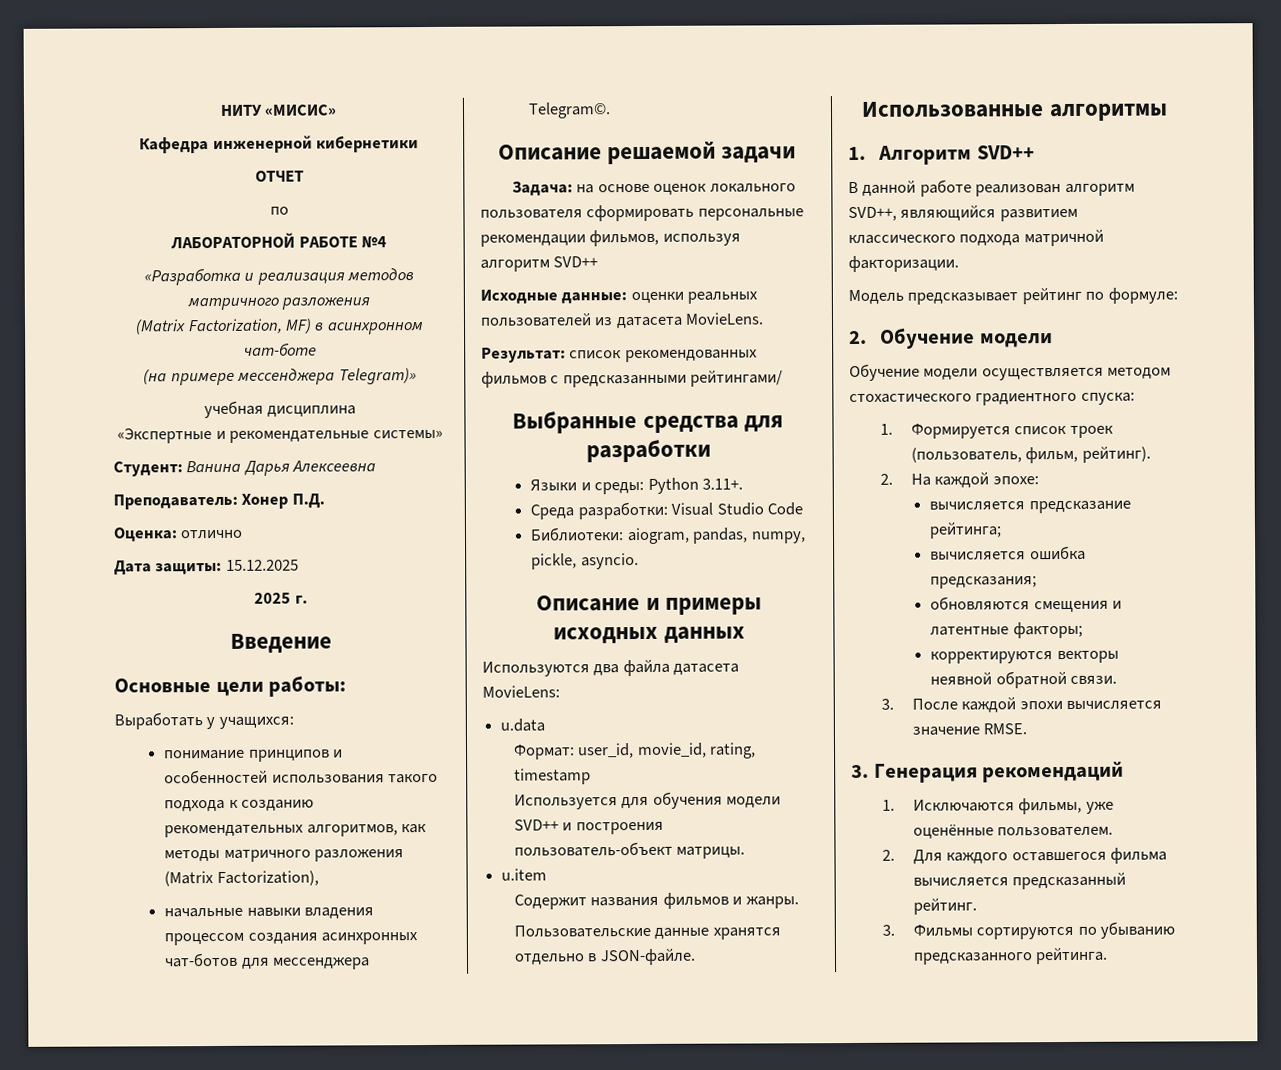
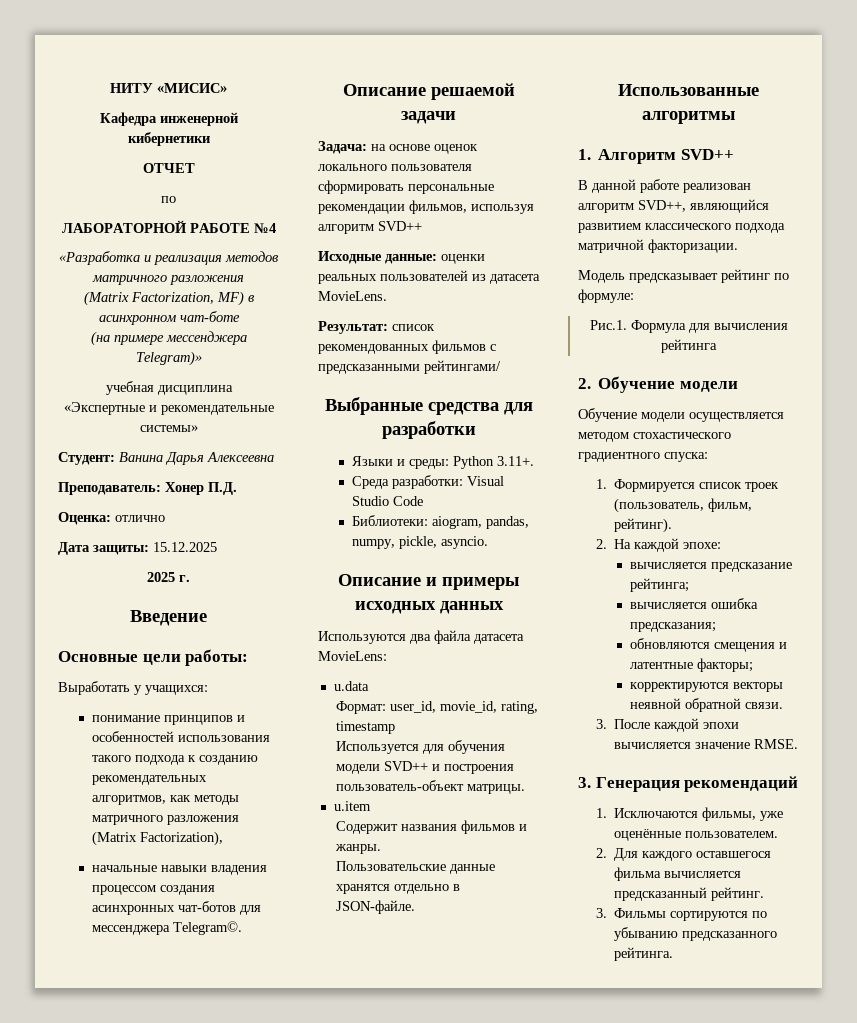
+ Рис.1. Формула для вычисления рейтинга

